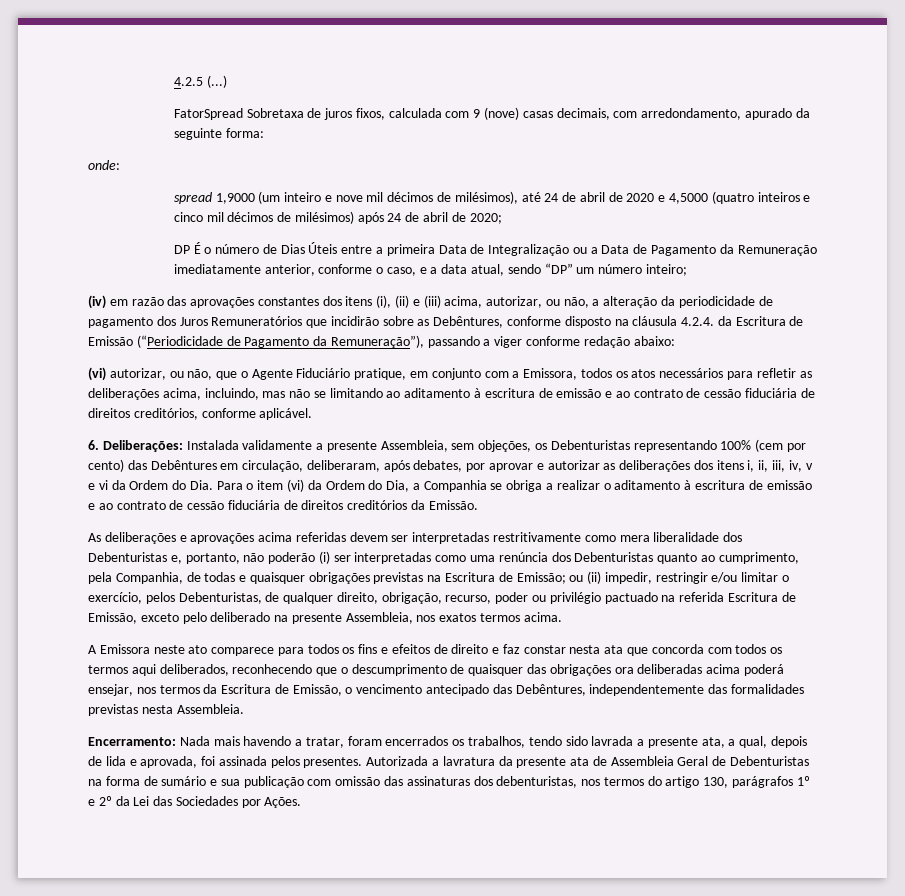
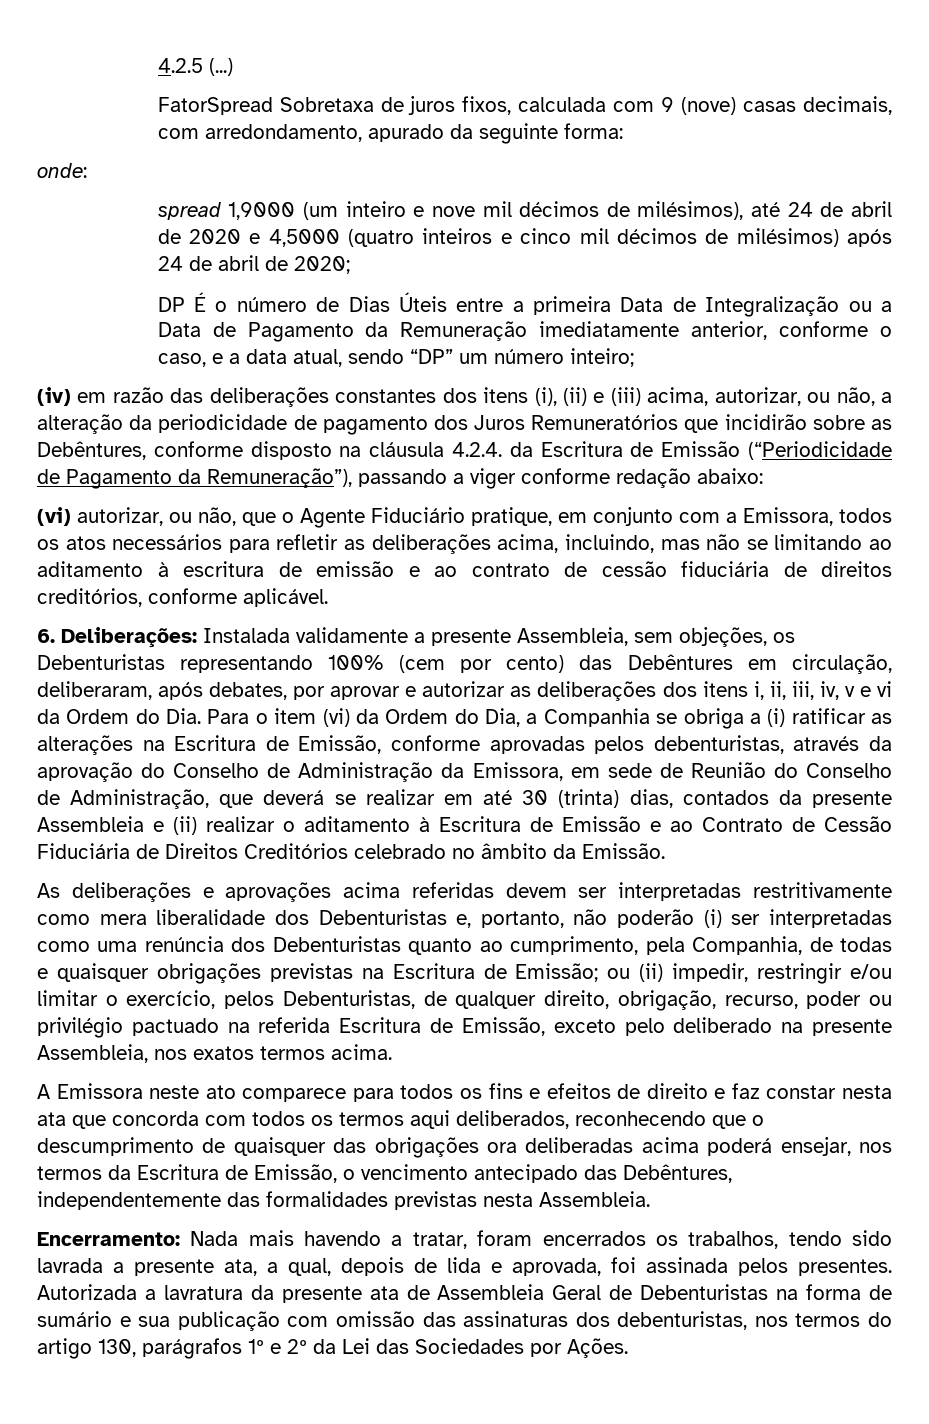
- (iv) em razão das aprovações constantes dos itens (i), (ii) e (iii) acima, autorizar, ou não, a alteração da periodicidade de pagamento dos Juros Remuneratórios que incidirão sobre as Debêntures, conforme disposto na cláusula 4.2.4. da Escritura de Emissão (“Periodicidade de Pagamento da Remuneração”), passando a viger conforme redação abaixo:
+ (iv) em razão das deliberações constantes dos itens (i), (ii) e (iii) acima, autorizar, ou não, a alteração da periodicidade de pagamento dos Juros Remuneratórios que incidirão sobre as Debêntures, conforme disposto na cláusula 4.2.4. da Escritura de Emissão (“Periodicidade de Pagamento da Remuneração”), passando a viger conforme redação abaixo:
- 6. Deliberações: Instalada validamente a presente Assembleia, sem objeções, os Debenturistas representando 100% (cem por cento) das Debêntures em circulação, deliberaram, após debates, por aprovar e autorizar as deliberações dos itens i, ii, iii, iv, v e vi da Ordem do Dia. Para o item (vi) da Ordem do Dia, a Companhia se obriga a realizar o aditamento à escritura de emissão e ao contrato de cessão fiduciária de direitos creditórios da Emissão.
+ 6. Deliberações: Instalada validamente a presente Assembleia, sem objeções, os Debenturistas representando 100% (cem por cento) das Debêntures em circulação, deliberaram, após debates, por aprovar e autorizar as deliberações dos itens i, ii, iii, iv, v e vi da Ordem do Dia. Para o item (vi) da Ordem do Dia, a Companhia se obriga a (i) ratificar as alterações na Escritura de Emissão, conforme aprovadas pelos debenturistas, através da aprovação do Conselho de Administração da Emissora, em sede de Reunião do Conselho de Administração, que deverá se realizar em até 30 (trinta) dias, contados da presente Assembleia e (ii) realizar o aditamento à Escritura de Emissão e ao Contrato de Cessão Fiduciária de Direitos Creditórios celebrado no âmbito da Emissão.

